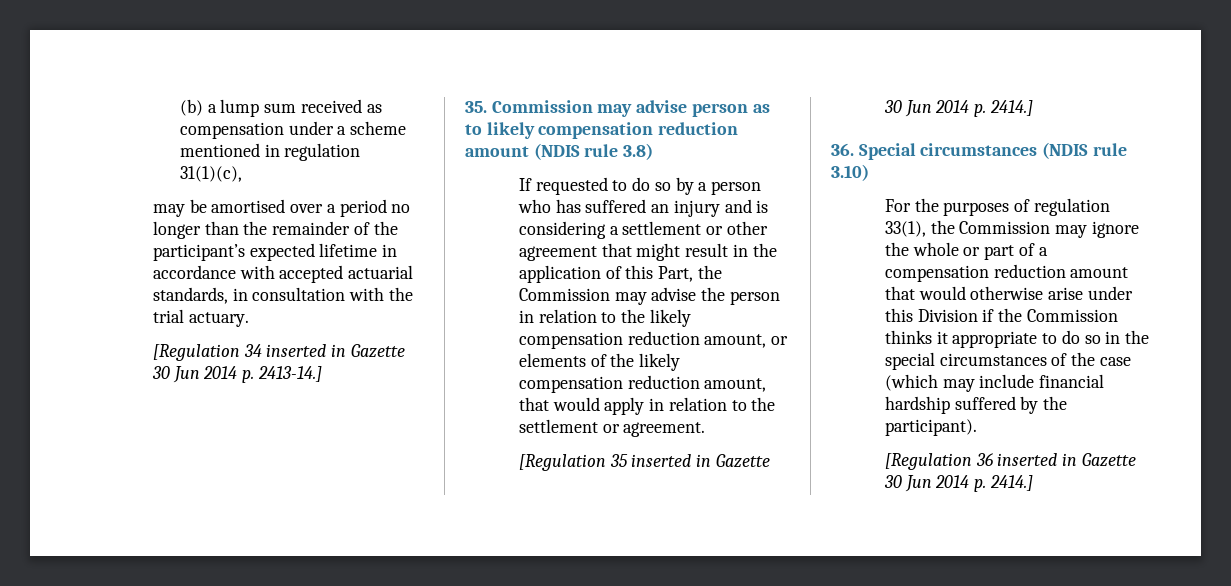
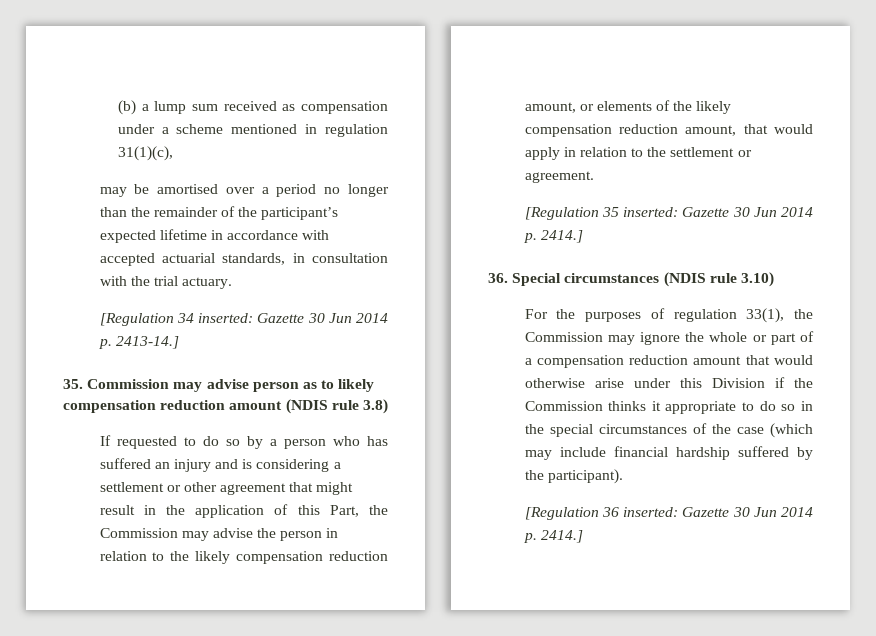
- [Regulation 34 inserted in Gazette 30 Jun 2014 p. 2413-14.]
+ [Regulation 34 inserted: Gazette 30 Jun 2014 p. 2413-14.]
- [Regulation 35 inserted in Gazette 30 Jun 2014 p. 2414.]
+ [Regulation 35 inserted: Gazette 30 Jun 2014 p. 2414.]
- [Regulation 36 inserted in Gazette 30 Jun 2014 p. 2414.]
+ [Regulation 36 inserted: Gazette 30 Jun 2014 p. 2414.]

